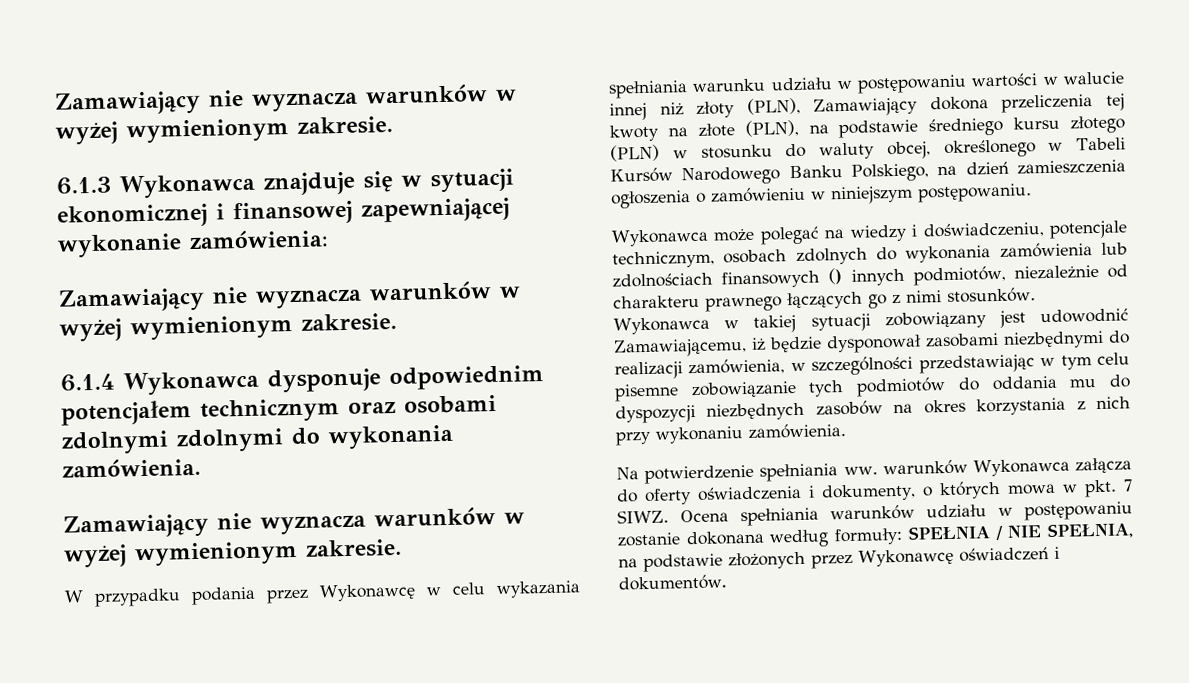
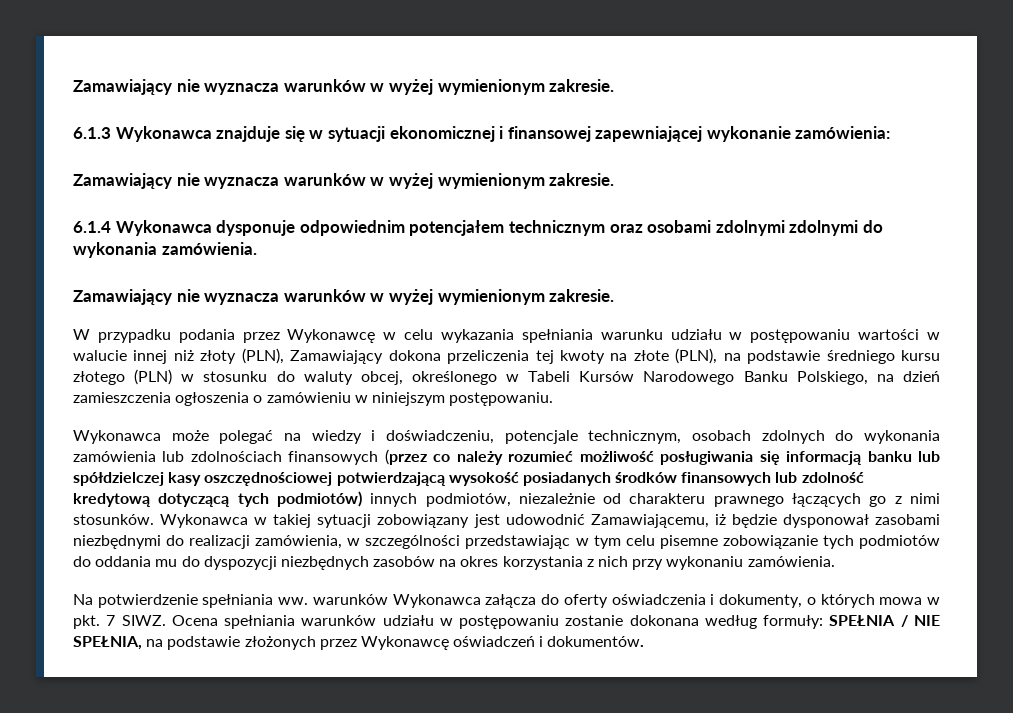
- Wykonawca może polegać na wiedzy i doświadczeniu, potencjale technicznym, osobach zdolnych do wykonania zamówienia lub zdolnościach finansowych () innych podmiotów, niezależnie od charakteru prawnego łączących go z nimi stosunków.
+ Wykonawca może polegać na wiedzy i doświadczeniu, potencjale technicznym, osobach zdolnych do wykonania zamówienia lub zdolnościach finansowych (przez co należy rozumieć możliwość posługiwania się informacją banku lub spółdzielczej kasy oszczędnościowej potwierdzającą wysokość posiadanych środków finansowych lub zdolność kredytową dotyczącą tych podmiotów) innych podmiotów, niezależnie od charakteru prawnego łączących go z nimi stosunków.

